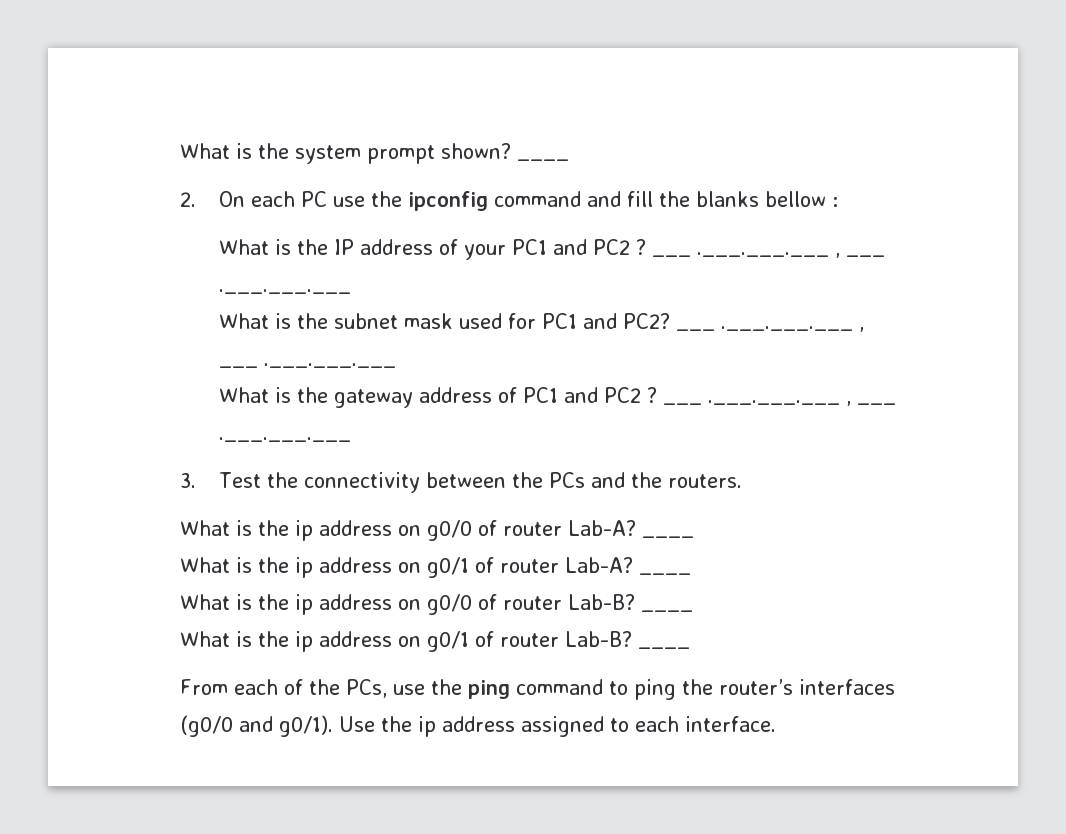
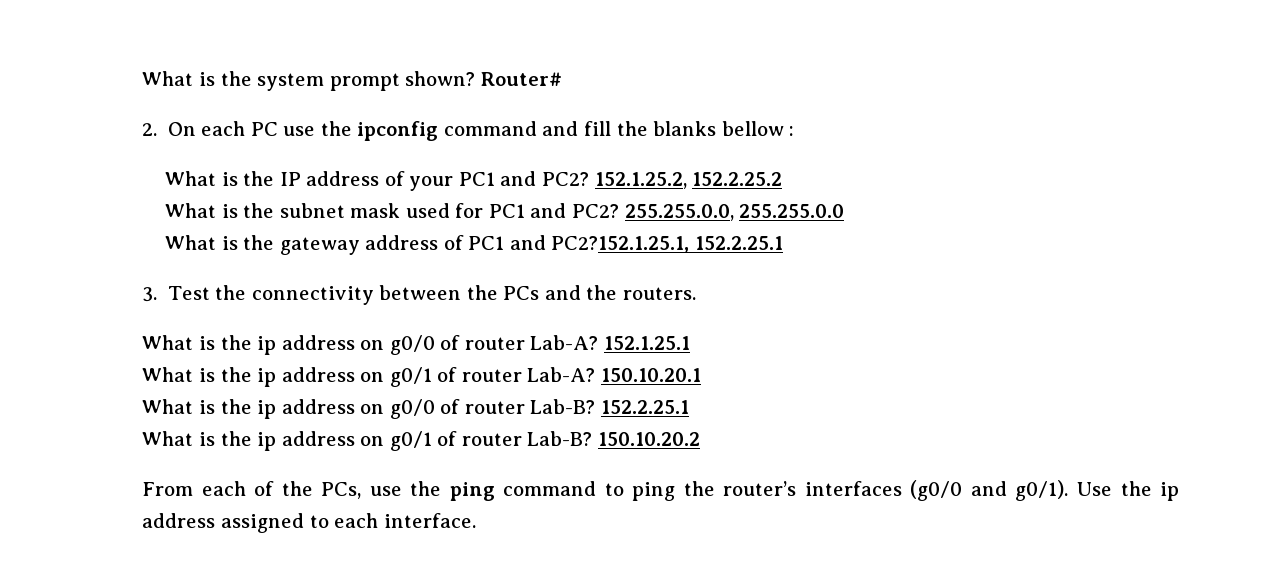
- What is the system prompt shown? ____
+ What is the system prompt shown? Router#
- What is the IP address of your PC1 and PC2 ? ___ .___.___.___ , ___ .___.___.___
+ What is the IP address of your PC1 and PC2? 152.1.25.2, 152.2.25.2
- What is the subnet mask used for PC1 and PC2? ___ .___.___.___ , ___ .___.___.___
+ What is the subnet mask used for PC1 and PC2? 255.255.0.0, 255.255.0.0
- What is the gateway address of PC1 and PC2 ? ___ .___.___.___ , ___ .___.___.___
+ What is the gateway address of PC1 and PC2?152.1.25.1, 152.2.25.1
- What is the ip address on g0/0 of router Lab-A? ____
+ What is the ip address on g0/0 of router Lab-A? 152.1.25.1
- What is the ip address on g0/1 of router Lab-A? ____
+ What is the ip address on g0/1 of router Lab-A? 150.10.20.1
- What is the ip address on g0/0 of router Lab-B? ____
+ What is the ip address on g0/0 of router Lab-B? 152.2.25.1
- What is the ip address on g0/1 of router Lab-B? ____
+ What is the ip address on g0/1 of router Lab-B? 150.10.20.2

